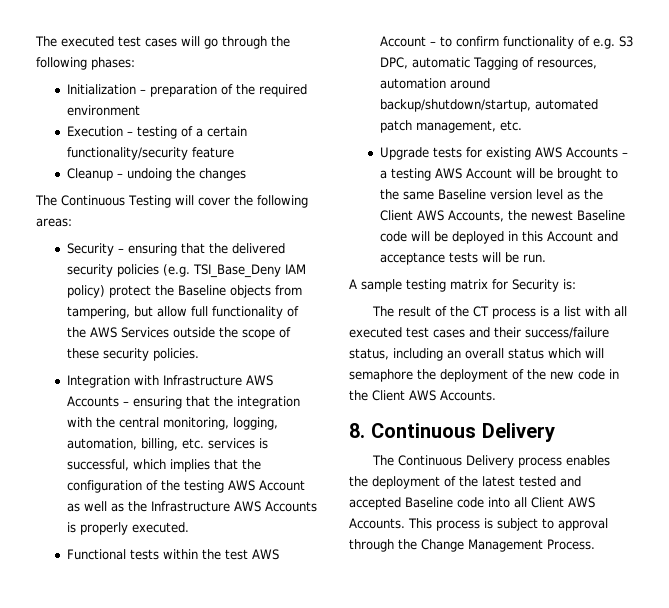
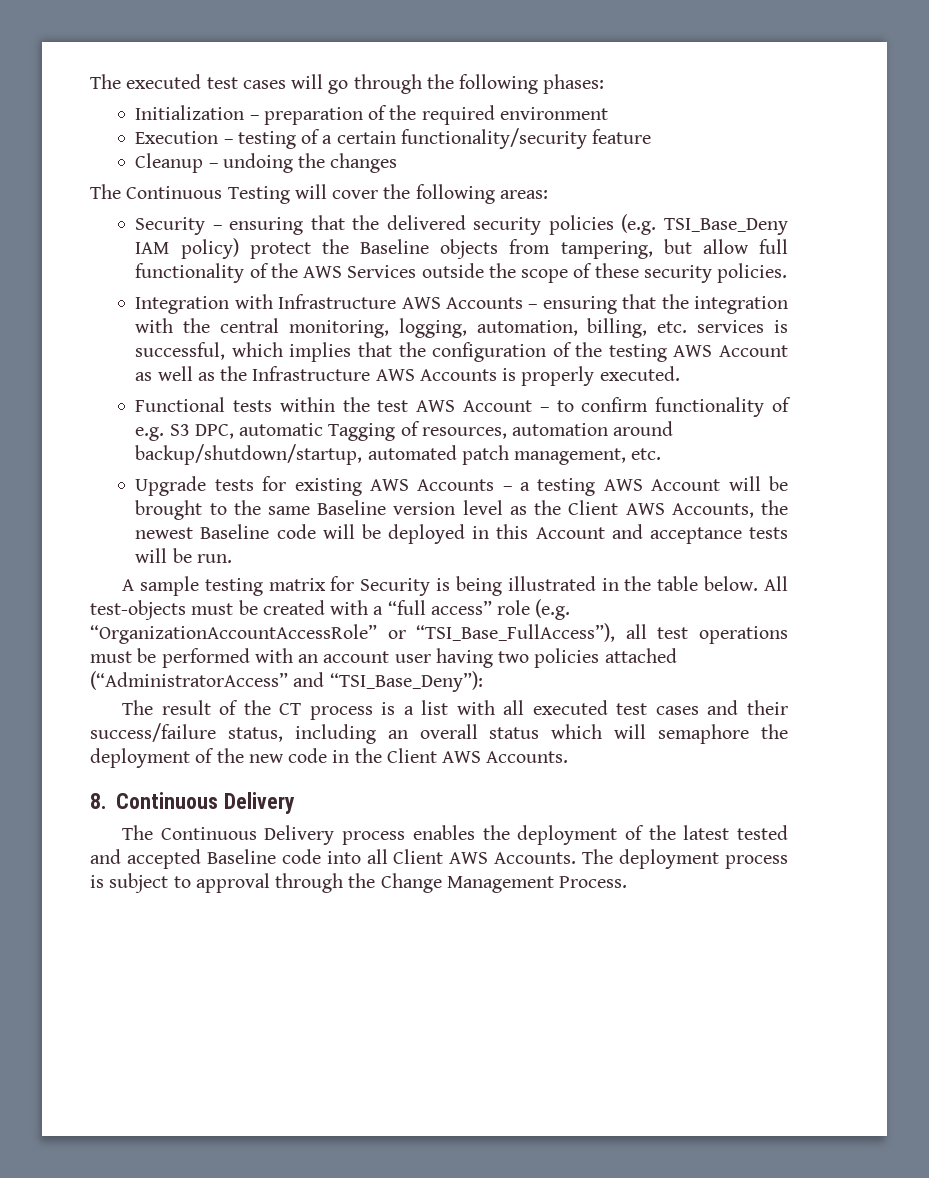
- A sample testing matrix for Security is:
+ A sample testing matrix for Security is being illustrated in the table below. All test-objects must be created with a “full access” role (e.g. “OrganizationAccountAccessRole” or “TSI_Base_FullAccess”), all test operations must be performed with an account user having two policies attached (“AdministratorAccess” and “TSI_Base_Deny”):
- This process is subject to approval through the Change Management Process.
+ The deployment process is subject to approval through the Change Management Process.

